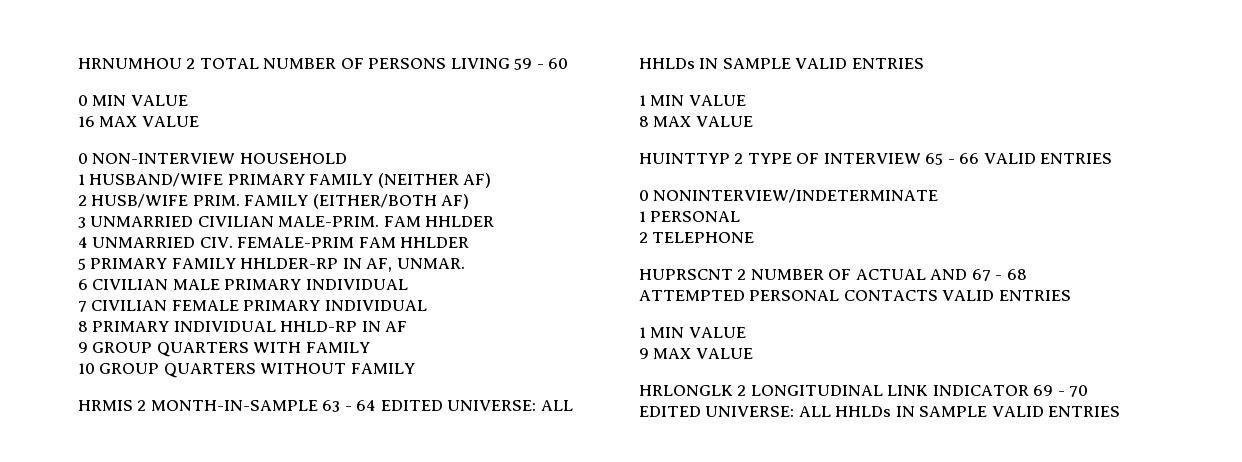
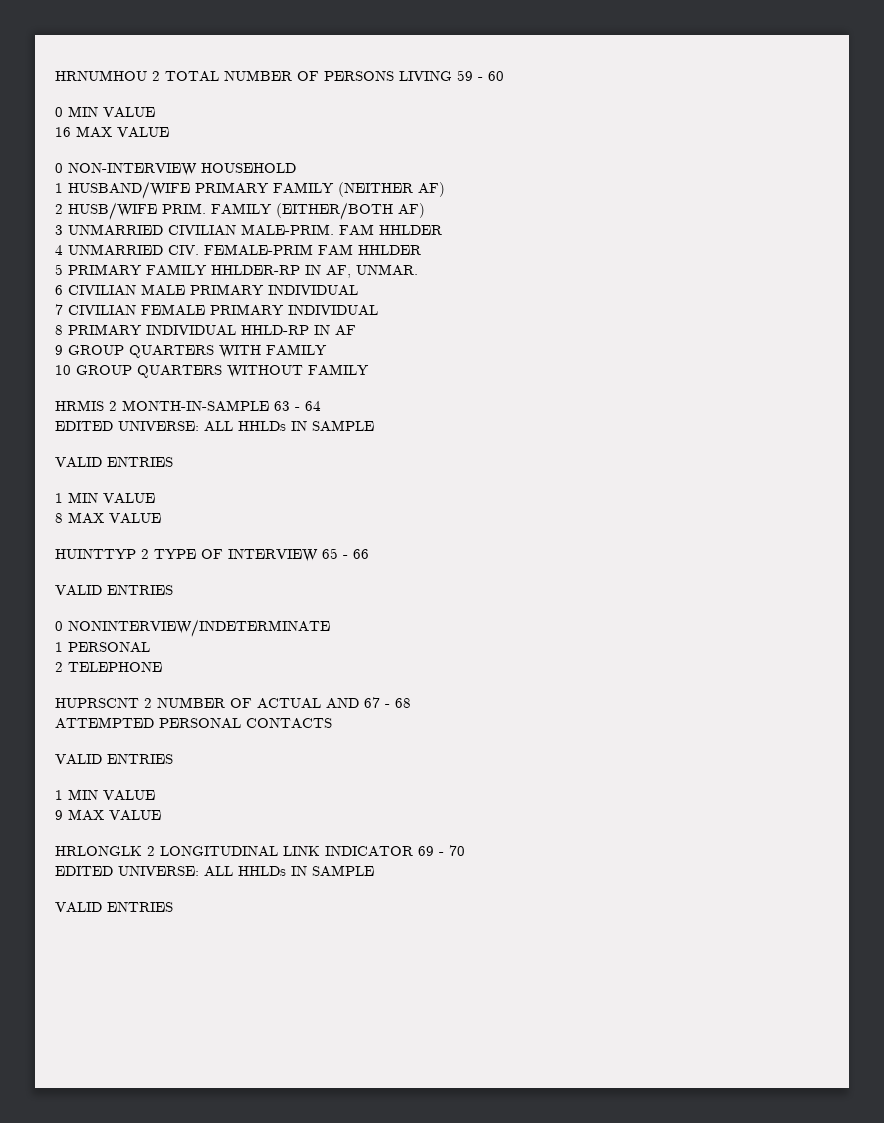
- HRMIS 2 MONTH-IN-SAMPLE 63 - 64 EDITED UNIVERSE: ALL HHLDs IN SAMPLE VALID ENTRIES
+ HRMIS 2 MONTH-IN-SAMPLE 63 - 64
+ EDITED UNIVERSE: ALL HHLDs IN SAMPLE
+ VALID ENTRIES
- HUINTTYP 2 TYPE OF INTERVIEW 65 - 66 VALID ENTRIES
+ HUINTTYP 2 TYPE OF INTERVIEW 65 - 66
+ VALID ENTRIES
- ATTEMPTED PERSONAL CONTACTS VALID ENTRIES
+ ATTEMPTED PERSONAL CONTACTS
+ VALID ENTRIES
  HRLONGLK 2 LONGITUDINAL LINK INDICATOR 69 - 70
- EDITED UNIVERSE: ALL HHLDs IN SAMPLE VALID ENTRIES
+ EDITED UNIVERSE: ALL HHLDs IN SAMPLE
+ VALID ENTRIES

